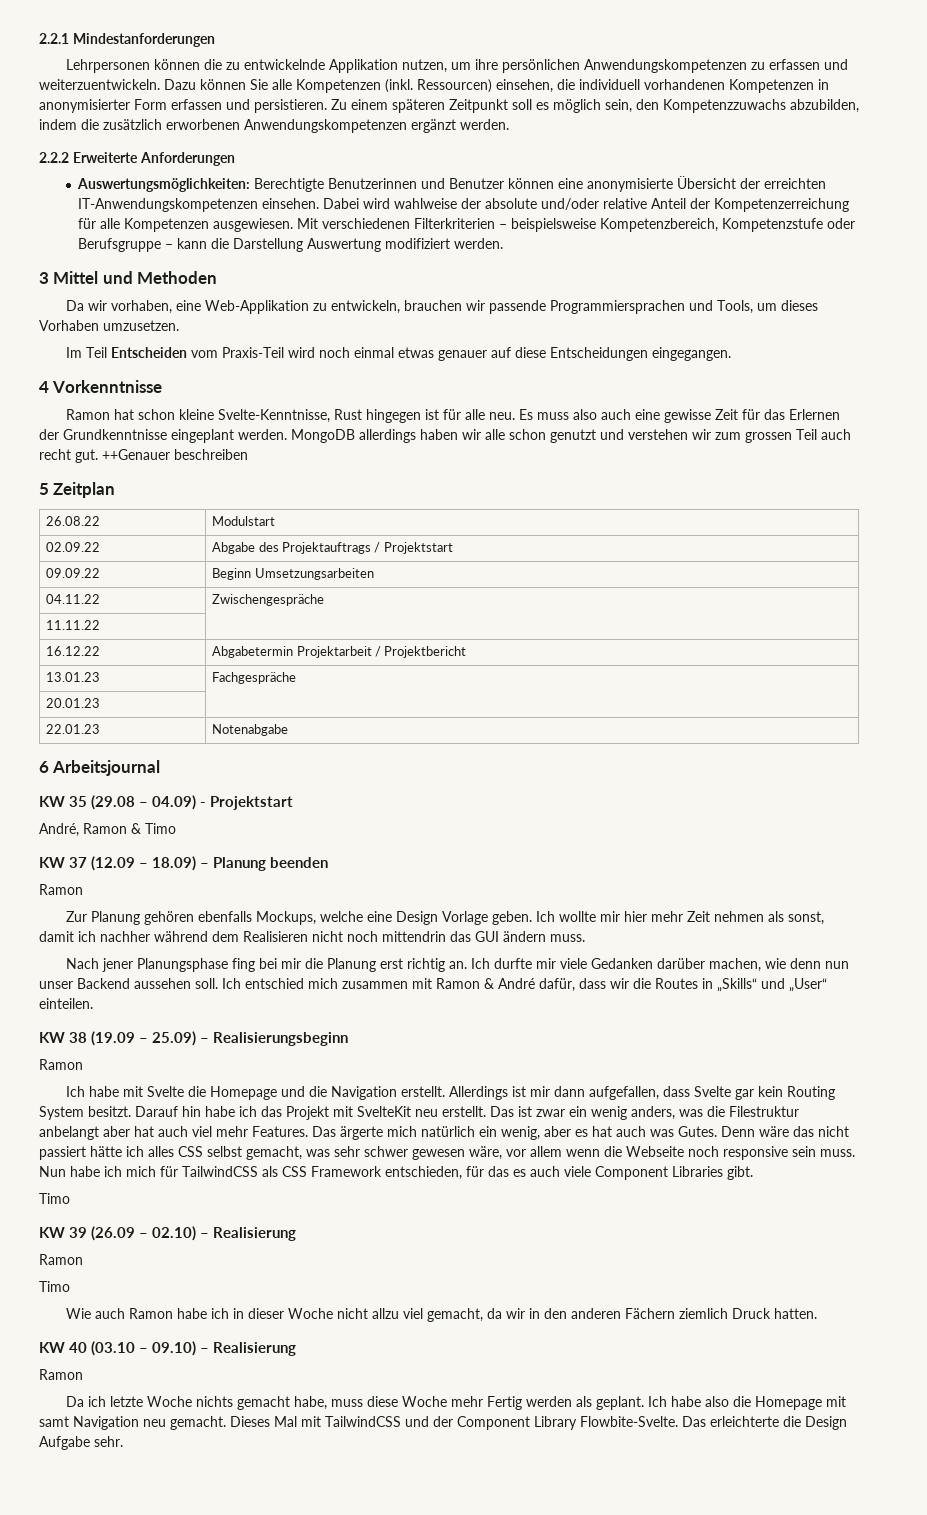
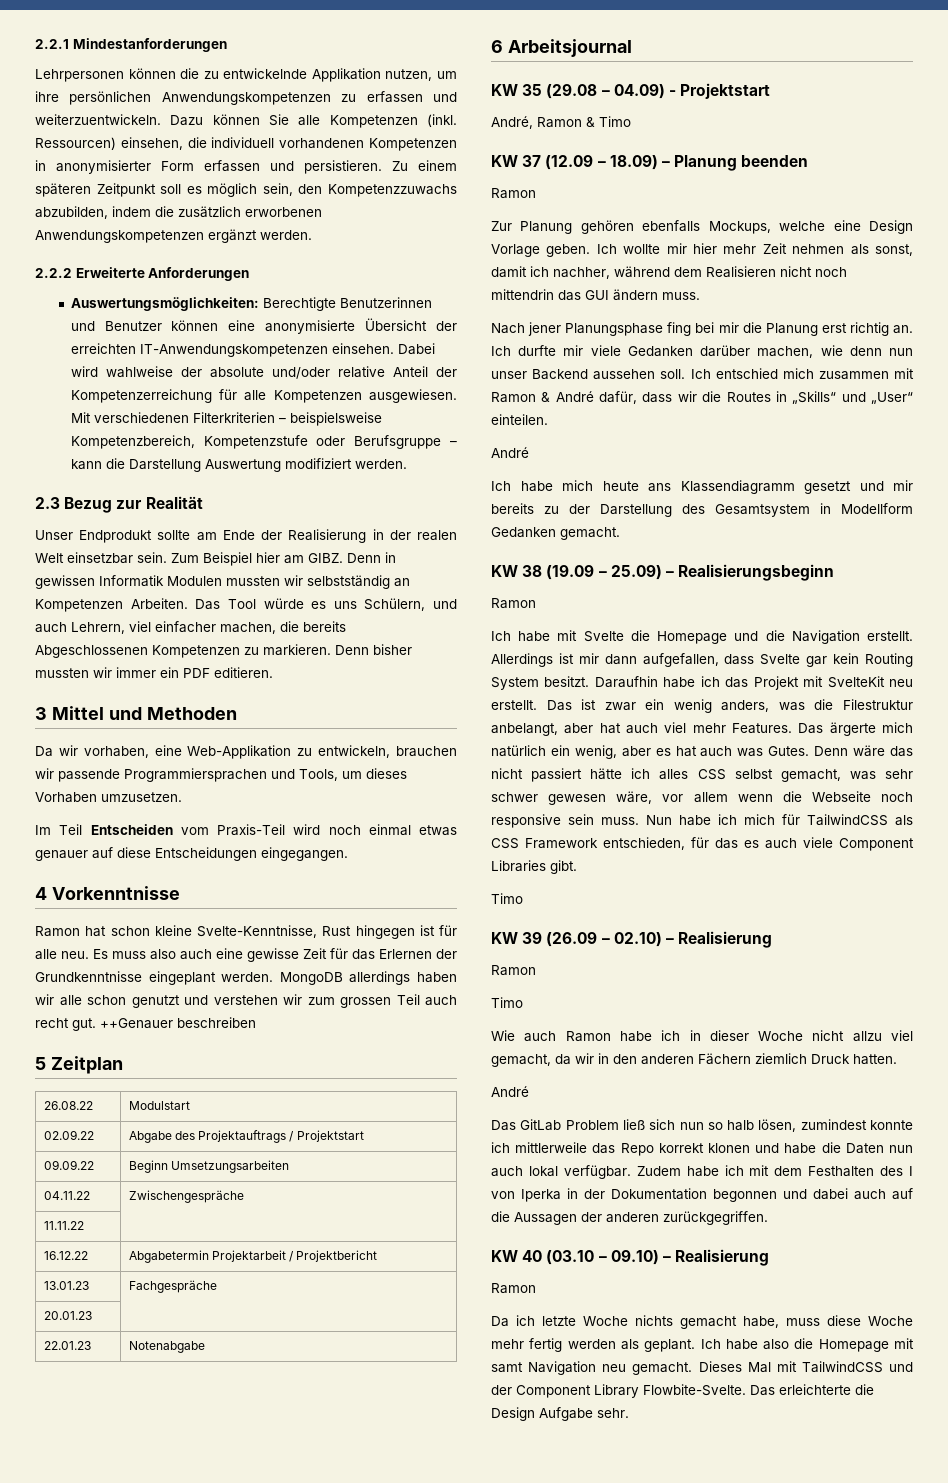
+ 2.3 Bezug zur Realität
+ Unser Endprodukt sollte am Ende der Realisierung in der realen Welt einsetzbar sein. Zum Beispiel hier am GIBZ. Denn in gewissen Informatik Modulen mussten wir selbstständig an Kompetenzen Arbeiten. Das Tool würde es uns Schülern, und auch Lehrern, viel einfacher machen, die bereits Abgeschlossenen Kompetenzen zu markieren. Denn bisher mussten wir immer ein PDF editieren.
- Ich wollte mir hier mehr Zeit nehmen als sonst, damit ich nachher während dem Realisieren nicht noch mittendrin das GUI ändern muss.
+ Ich wollte mir hier mehr Zeit nehmen als sonst, damit ich nachher, während dem Realisieren nicht noch mittendrin das GUI ändern muss.
  Ich entschied mich zusammen mit Ramon & André dafür, dass wir die Routes in „Skills“ und „User“ einteilen.
+ André
+ Ich habe mich heute ans Klassendiagramm gesetzt und mir bereits zu der Darstellung des Gesamtsystem in Modellform Gedanken gemacht.
- Darauf hin habe ich das Projekt mit SvelteKit neu erstellt.
+ Daraufhin habe ich das Projekt mit SvelteKit neu erstellt.
- Das ist zwar ein wenig anders, was die Filestruktur anbelangt aber hat auch viel mehr Features.
+ Das ist zwar ein wenig anders, was die Filestruktur anbelangt, aber hat auch viel mehr Features.
  Wie auch Ramon habe ich in dieser Woche nicht allzu viel gemacht, da wir in den anderen Fächern ziemlich Druck hatten.
+ André
+ Das GitLab Problem ließ sich nun so halb lösen, zumindest konnte ich mittlerweile das Repo korrekt klonen und habe die Daten nun auch lokal verfügbar. Zudem habe ich mit dem Festhalten des I von Iperka in der Dokumentation begonnen und dabei auch auf die Aussagen der anderen zurückgegriffen.
- Da ich letzte Woche nichts gemacht habe, muss diese Woche mehr Fertig werden als geplant.
+ Da ich letzte Woche nichts gemacht habe, muss diese Woche mehr fertig werden als geplant.

